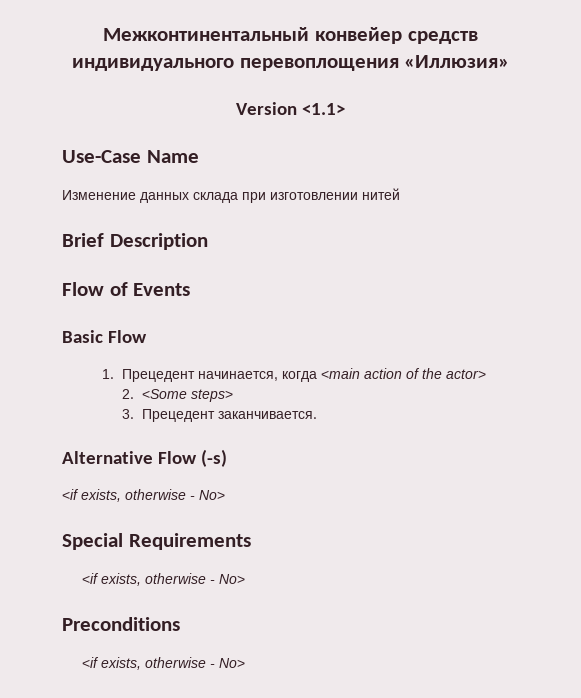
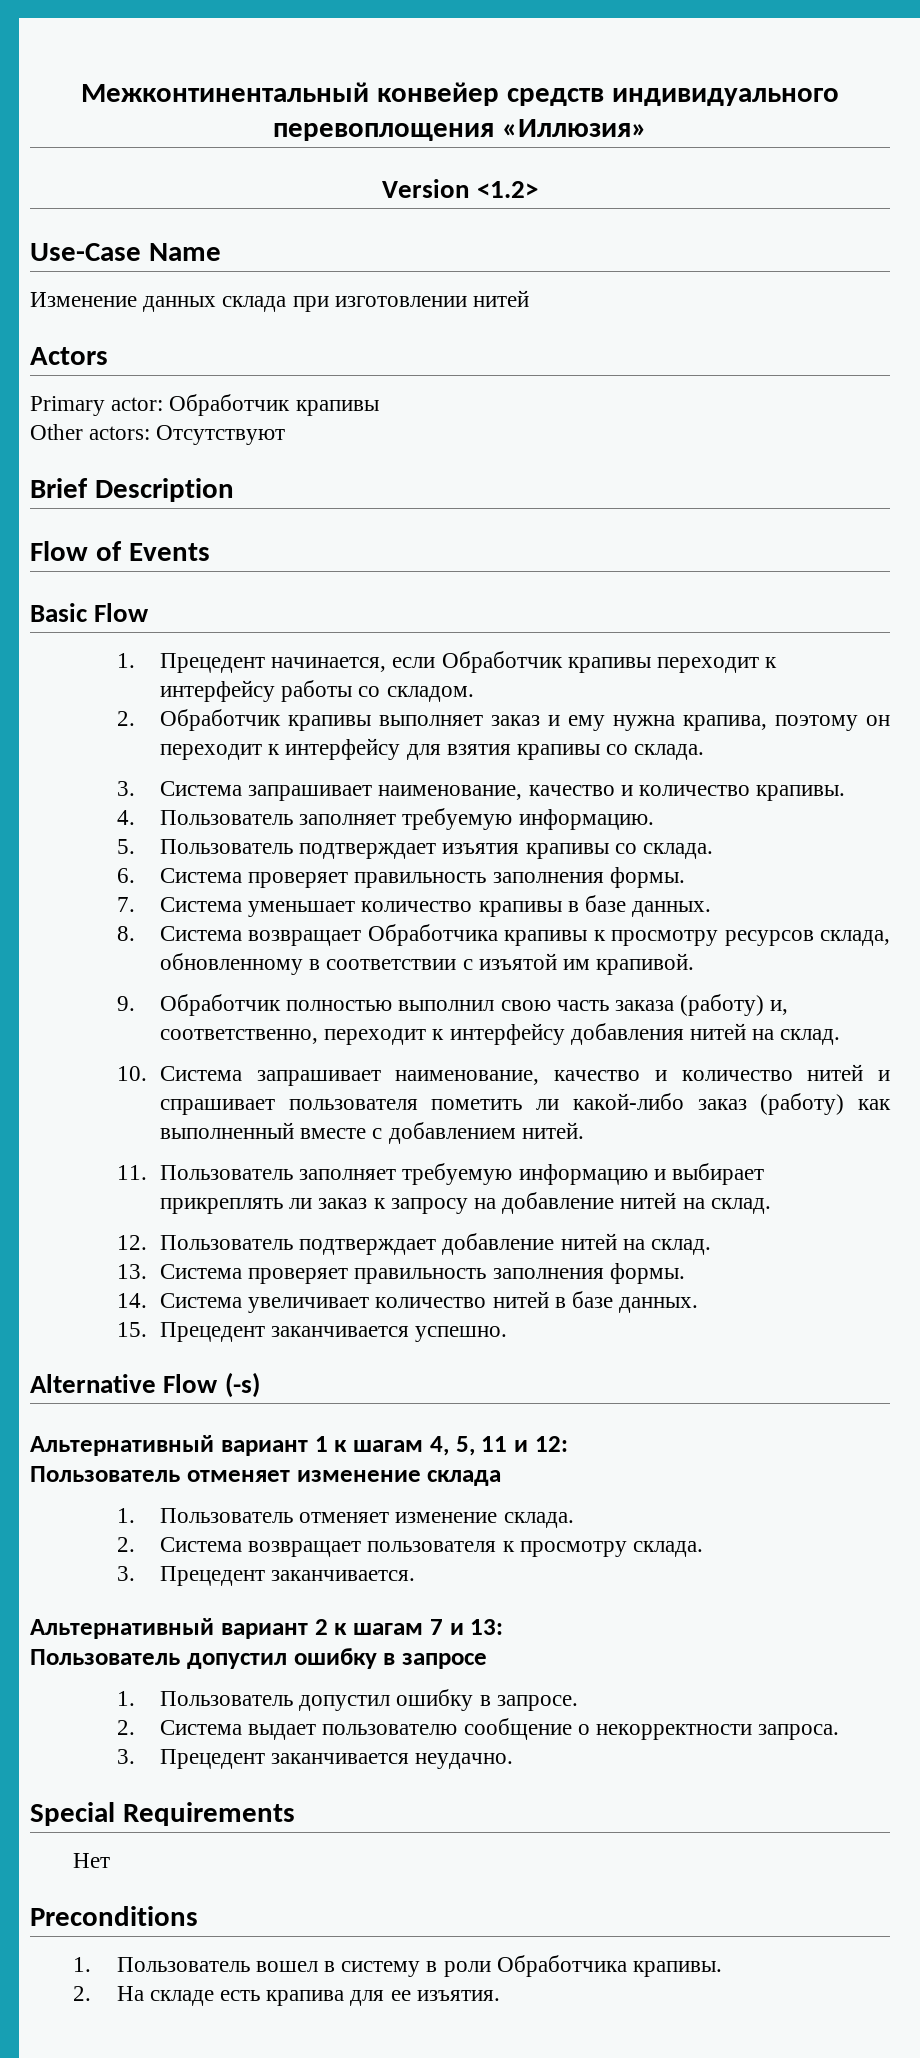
- Version <1.1>
+ Version <1.2>
+ Actors
+ Primary actor: Обработчик крапивы
+ Other actors: Отсутствуют
- 1. Прецедент начинается, когда <main action of the actor>
- 2. <Some steps>
+ 1. Прецедент начинается, если Обработчик крапивы переходит к интерфейсу работы со складом.
+ 2. Обработчик крапивы выполняет заказ и ему нужна крапива, поэтому он переходит к интерфейсу для взятия крапивы со склада.
+ 3. Система запрашивает наименование, качество и количество крапивы.
+ 4. Пользователь заполняет требуемую информацию.
+ 5. Пользователь подтверждает изъятия крапивы со склада.
+ 6. Система проверяет правильность заполнения формы.
+ 7. Система уменьшает количество крапивы в базе данных.
+ 8. Система возвращает Обработчика крапивы к просмотру ресурсов склада, обновленному в соответствии с изъятой им крапивой.
+ 9. Обработчик полностью выполнил свою часть заказа (работу) и, соответственно, переходит к интерфейсу добавления нитей на склад.
+ 10. Система запрашивает наименование, качество и количество нитей и спрашивает пользователя пометить ли какой-либо заказ (работу) как выполненный вместе с добавлением нитей.
+ 11. Пользователь заполняет требуемую информацию и выбирает прикреплять ли заказ к запросу на добавление нитей на склад.
+ 12. Пользователь подтверждает добавление нитей на склад.
+ 13. Система проверяет правильность заполнения формы.
+ 14. Система увеличивает количество нитей в базе данных.
+ 15. Прецедент заканчивается успешно.
+ Alternative Flow (-s)
+ Альтернативный вариант 1 к шагам 4, 5, 11 и 12:
+ Пользователь отменяет изменение склада
+ 1. Пользователь отменяет изменение склада.
+ 2. Система возвращает пользователя к просмотру склада.
  3. Прецедент заканчивается.
- Alternative Flow (-s)
- <if exists, otherwise - No>
+ Альтернативный вариант 2 к шагам 7 и 13:
+ Пользователь допустил ошибку в запросе
+ 1. Пользователь допустил ошибку в запросе.
+ 2. Система выдает пользователю сообщение о некорректности запроса.
+ 3. Прецедент заканчивается неудачно.
  Special Requirements
- <if exists, otherwise - No>
+ Нет
  Preconditions
- <if exists, otherwise - No>
+ 1. Пользователь вошел в систему в роли Обработчика крапивы.
+ 2. На складе есть крапива для ее изъятия.

